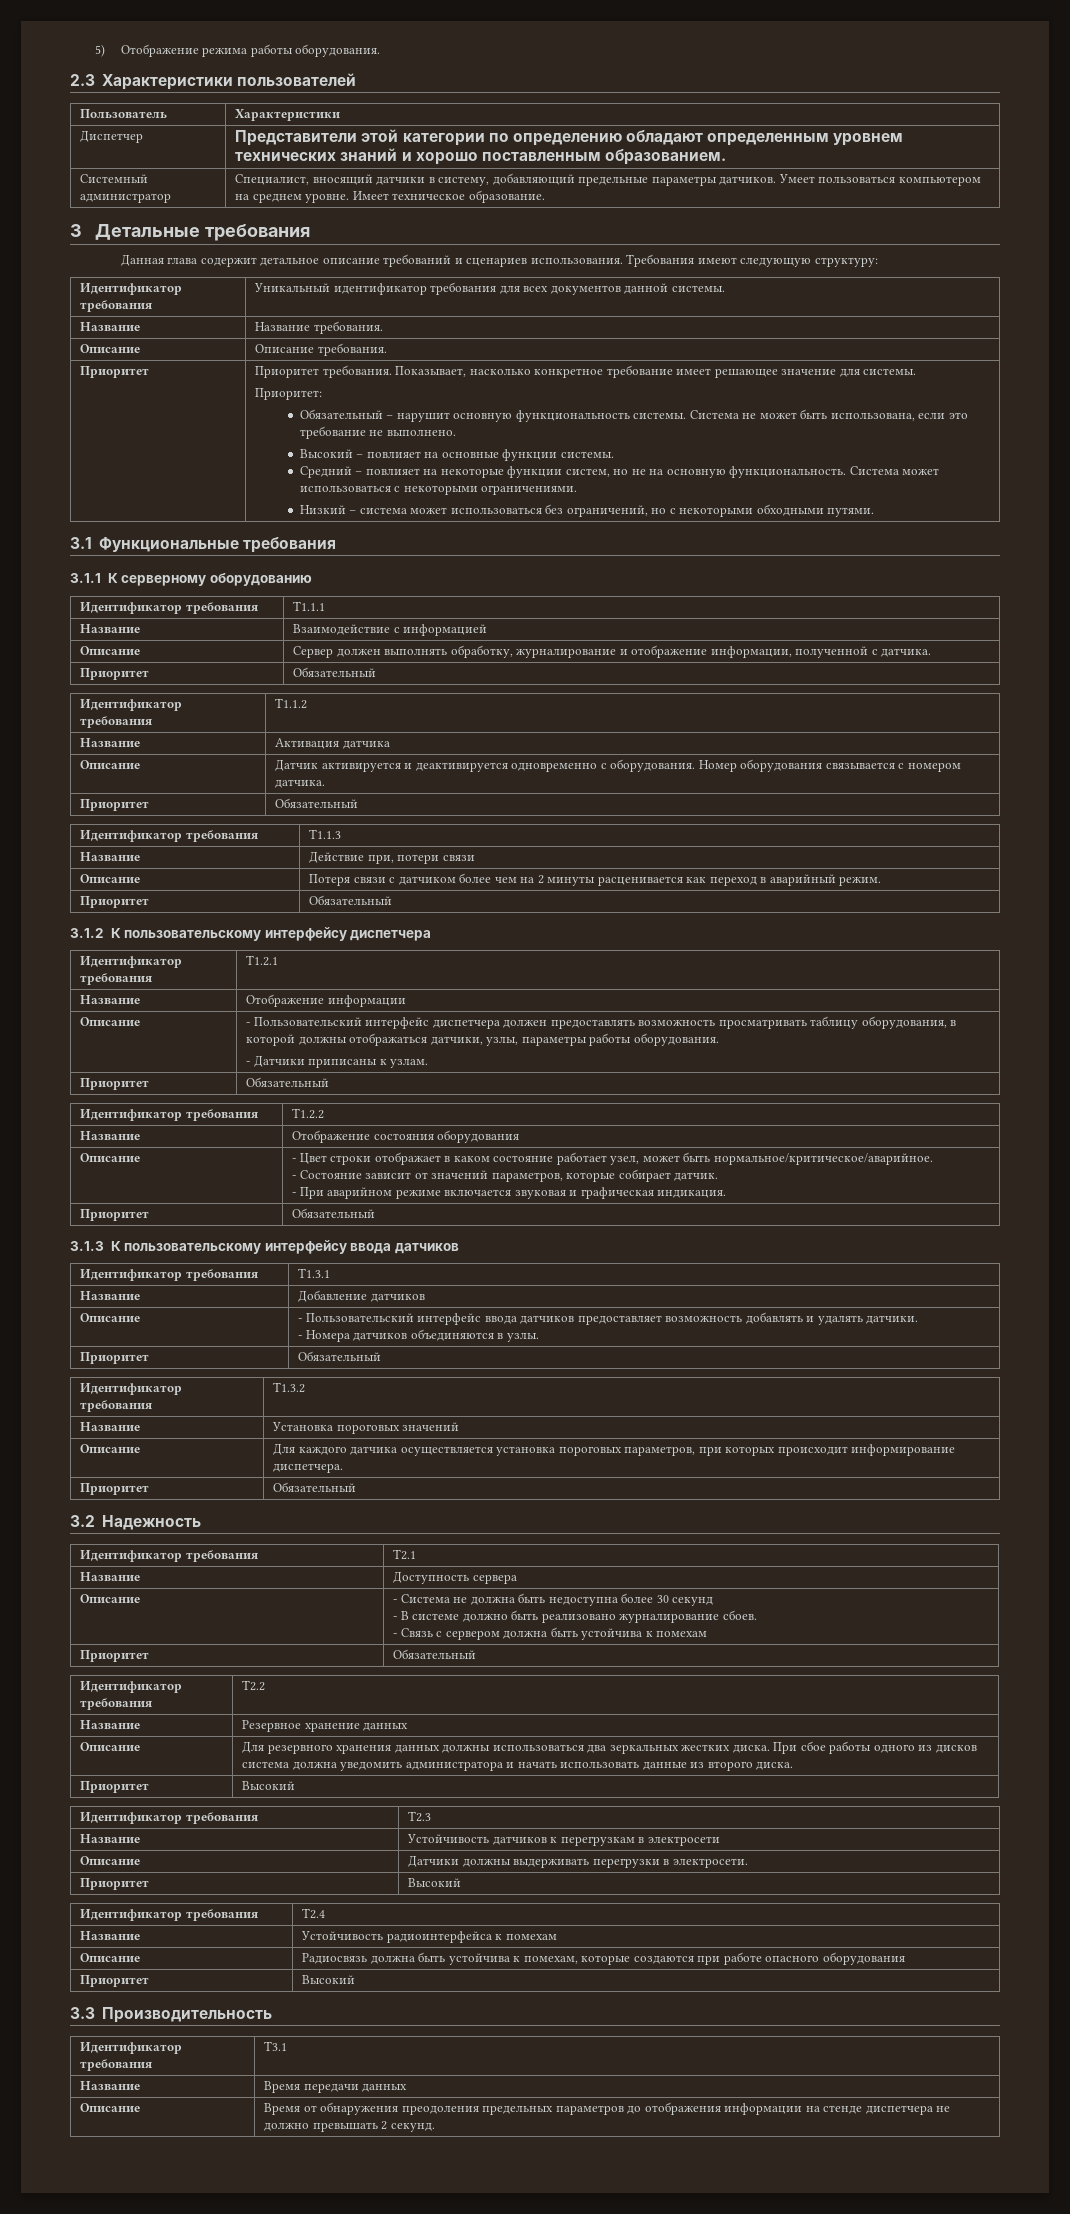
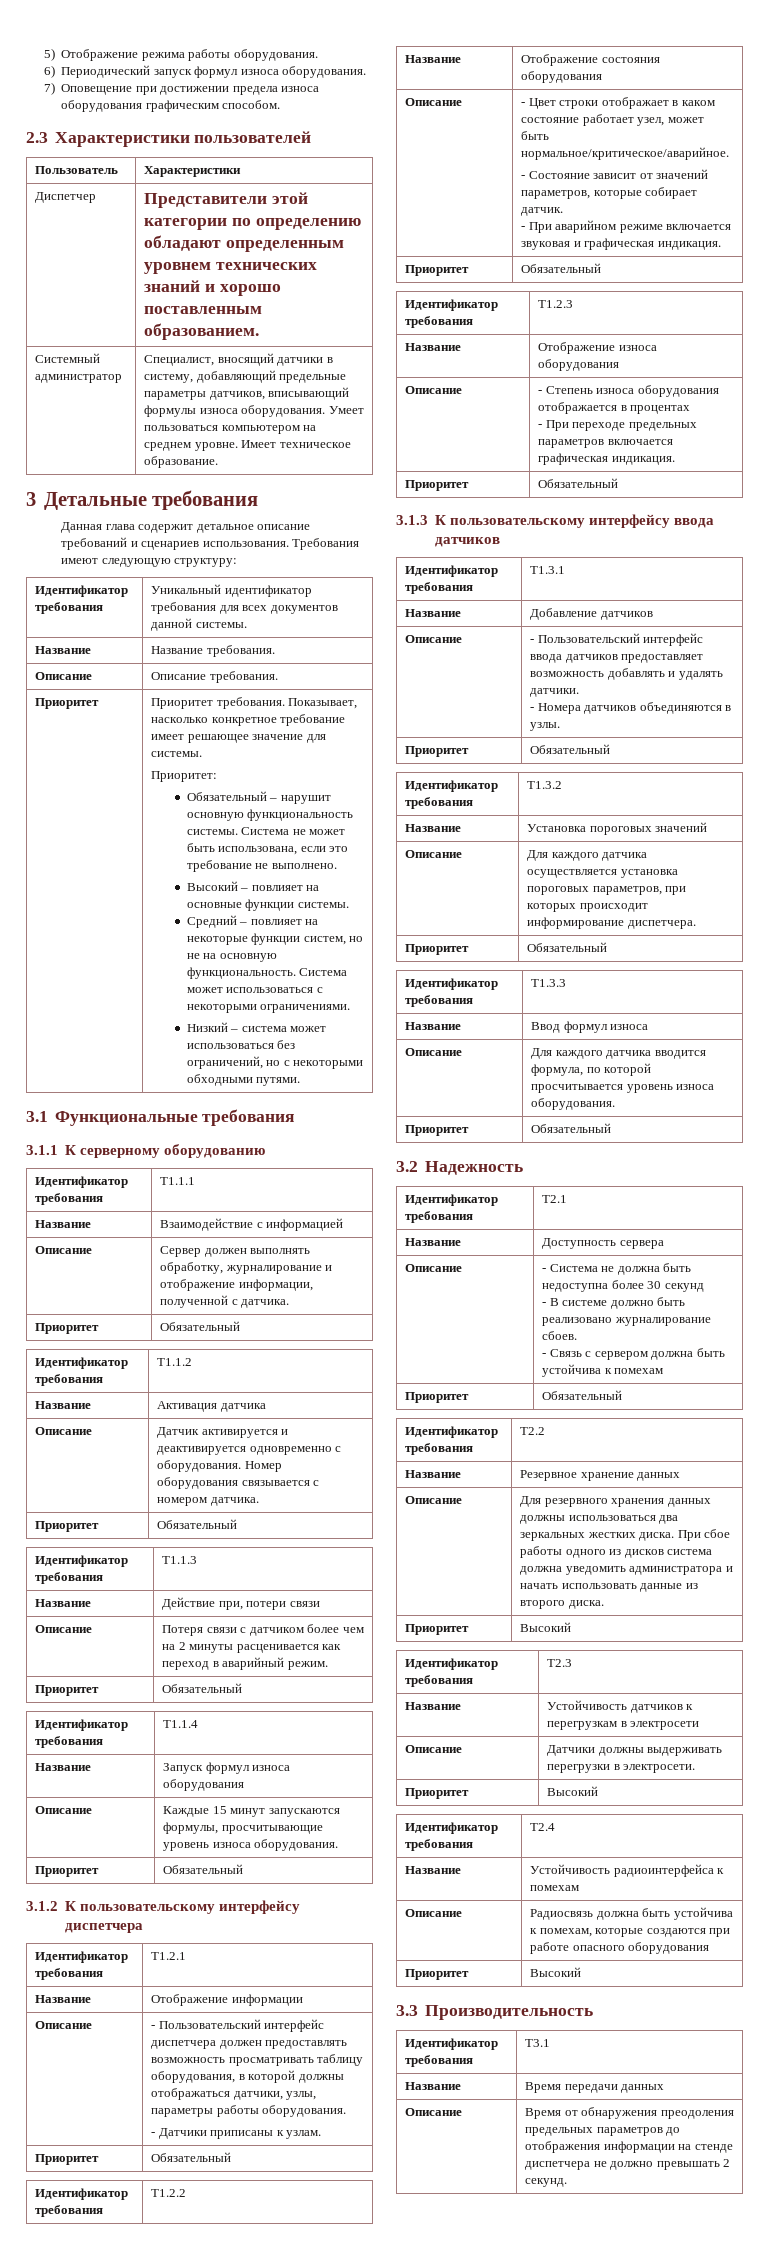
+ 6) Периодический запуск формул износа оборудования.
+ 7) Оповещение при достижении предела износа оборудования графическим способом.
- Системный администратор | Специалист, вносящий датчики в систему, добавляющий предельные параметры датчиков. Умеет пользоваться компьютером на среднем уровне. Имеет техническое образование.
+ Системный администратор | Специалист, вносящий датчики в систему, добавляющий предельные параметры датчиков, вписывающий формулы износа оборудования. Умеет пользоваться компьютером на среднем уровне. Имеет техническое образование.
+ Идентификатор требования | Т1.1.4
+ Название | Запуск формул износа оборудования
+ Описание | Каждые 15 минут запускаются формулы, просчитывающие уровень износа оборудования.
+ Приоритет | Обязательный
+ Идентификатор требования | Т1.2.3
+ Название | Отображение износа оборудования
+ Описание | - Степень износа оборудования отображается в процентах
+ - При переходе предельных параметров включается графическая индикация.
+ Приоритет | Обязательный
+ Идентификатор требования | Т1.3.3
+ Название | Ввод формул износа
+ Описание | Для каждого датчика вводится формула, по которой просчитывается уровень износа оборудования.
+ Приоритет | Обязательный

